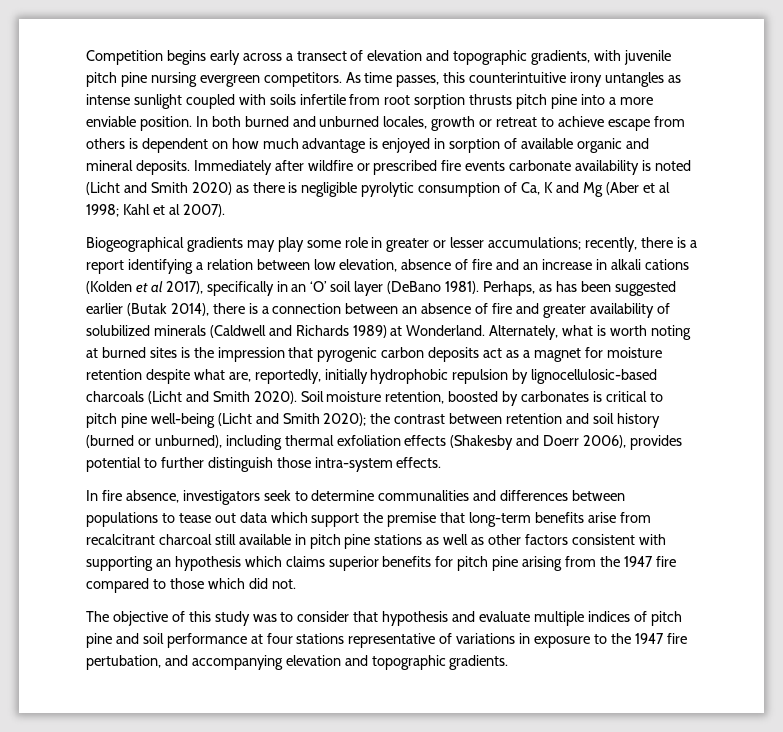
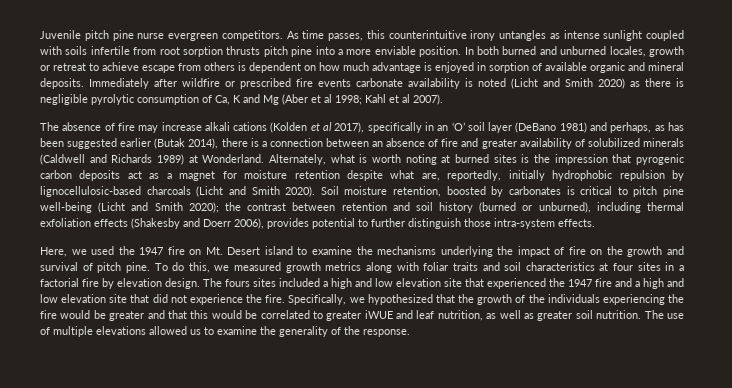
- Competition begins early across a transect of elevation and topographic gradients, with juvenile pitch pine nursing evergreen competitors.
+ Juvenile pitch pine nurse evergreen competitors.
- Biogeographical gradients may play some role in greater or lesser accumulations; recently, there is a report identifying a relation between low elevation, absence of fire and an increase in alkali cations (Kolden et al 2017), specifically in an ‘O’ soil layer (DeBano 1981). Perhaps, as has been suggested earlier (Butak 2014), there is a connection between an absence of fire and greater availability of solubilized minerals (Caldwell and Richards 1989) at Wonderland.
+ The absence of fire may increase alkali cations (Kolden et al 2017), specifically in an ‘O’ soil layer (DeBano 1981) and perhaps, as has been suggested earlier (Butak 2014), there is a connection between an absence of fire and greater availability of solubilized minerals (Caldwell and Richards 1989) at Wonderland.
- In fire absence, investigators seek to determine communalities and differences between populations to tease out data which support the premise that long-term benefits arise from recalcitrant charcoal still available in pitch pine stations as well as other factors consistent with supporting an hypothesis which claims superior benefits for pitch pine arising from the 1947 fire compared to those which did not.
- The objective of this study was to consider that hypothesis and evaluate multiple indices of pitch pine and soil performance at four stations representative of variations in exposure to the 1947 fire pertubation, and accompanying elevation and topographic gradients.
+ Here, we used the 1947 fire on Mt. Desert island to examine the mechanisms underlying the impact of fire on the growth and survival of pitch pine. To do this, we measured growth metrics along with foliar traits and soil characteristics at four sites in a factorial fire by elevation design. The fours sites included a high and low elevation site that experienced the 1947 fire and a high and low elevation site that did not experience the fire. Specifically, we hypothesized that the growth of the individuals experiencing the fire would be greater and that this would be correlated to greater iWUE and leaf nutrition, as well as greater soil nutrition. The use of multiple elevations allowed us to examine the generality of the response.

